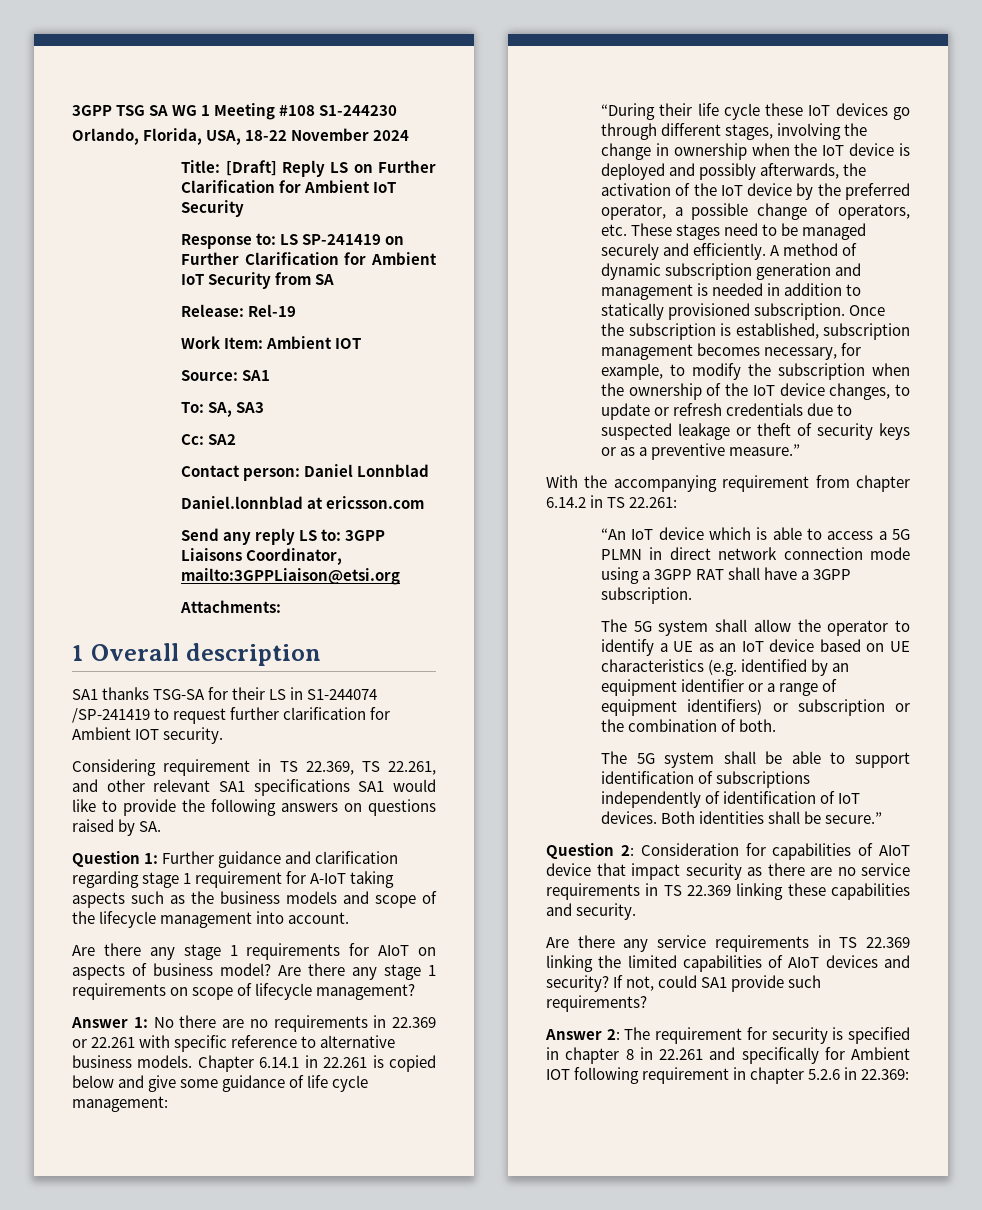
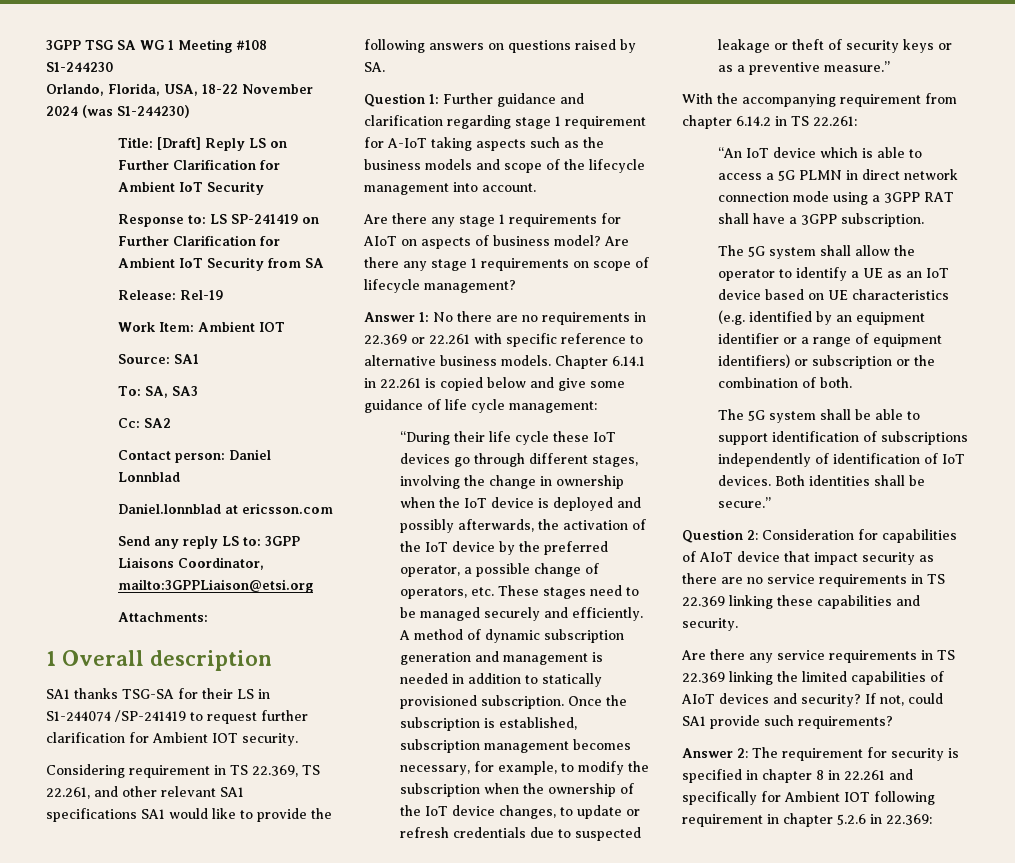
- Orlando, Florida, USA, 18-22 November 2024
+ Orlando, Florida, USA, 18-22 November 2024 (was S1-244230)

